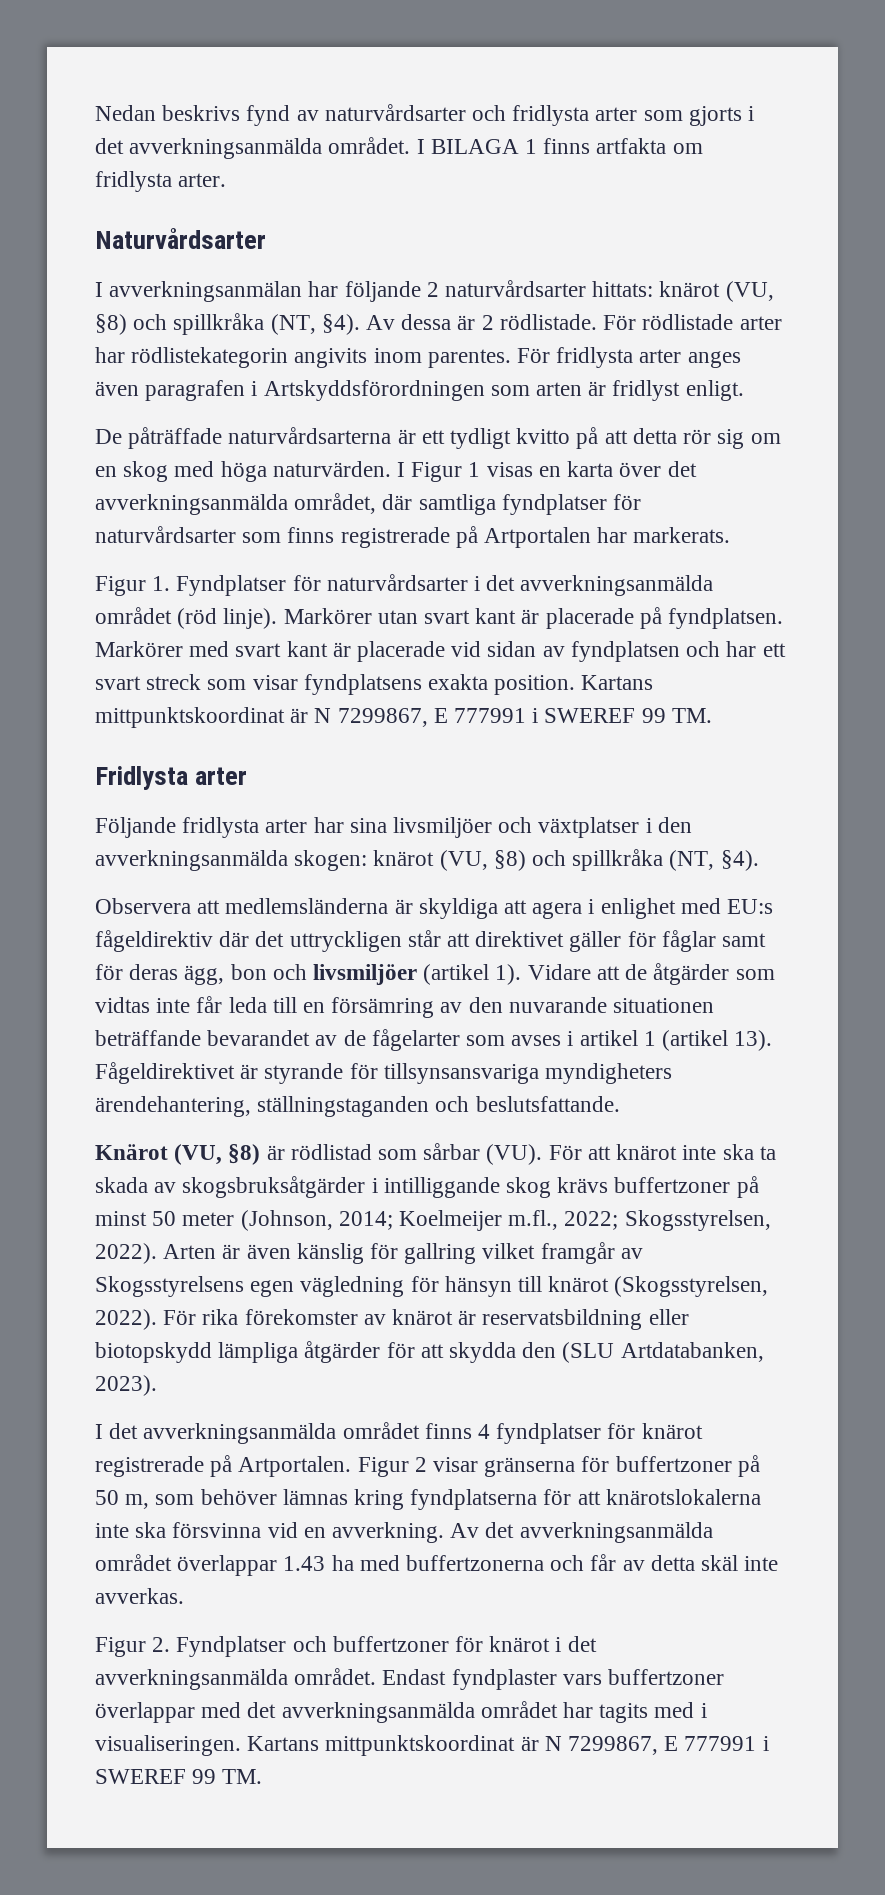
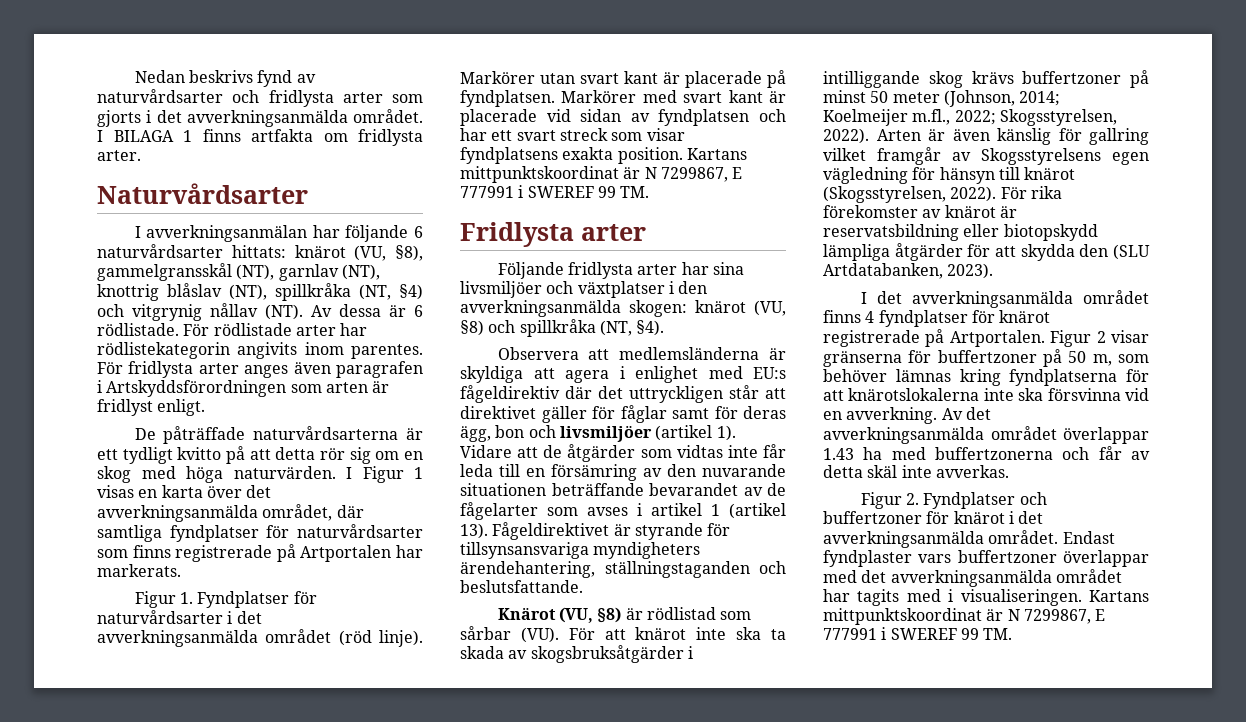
- I avverkningsanmälan har följande 2 naturvårdsarter hittats: knärot (VU, §8) och spillkråka (NT, §4). Av dessa är 2 rödlistade.
+ I avverkningsanmälan har följande 6 naturvårdsarter hittats: knärot (VU, §8), gammelgransskål (NT), garnlav (NT), knottrig blåslav (NT), spillkråka (NT, §4) och vitgrynig nållav (NT). Av dessa är 6 rödlistade.

